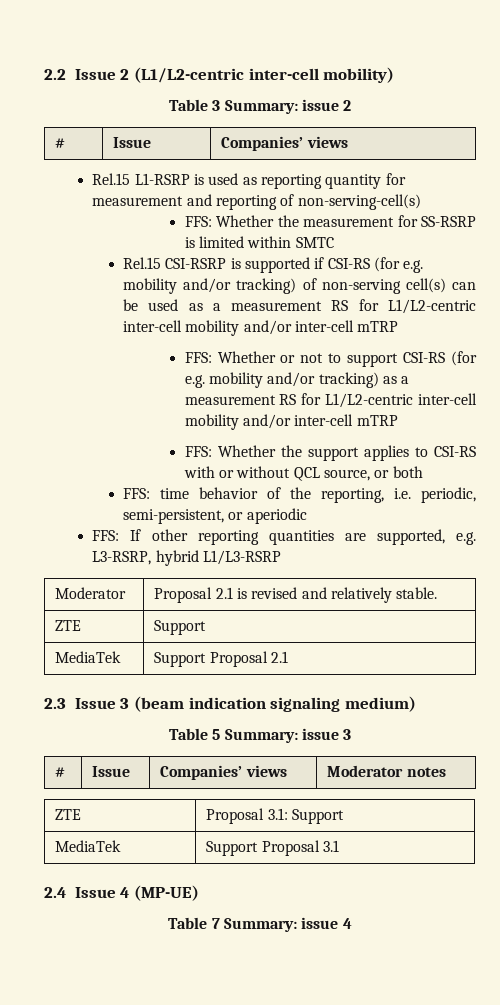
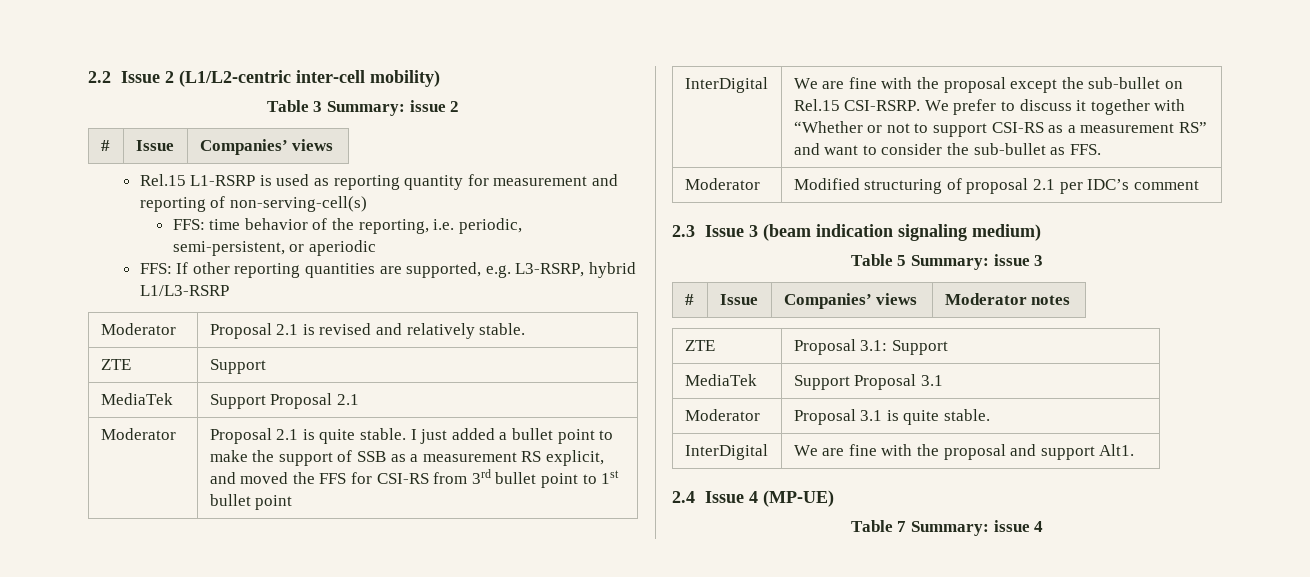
- FFS: Whether the measurement for SS-RSRP is limited within SMTC
- Rel.15 CSI-RSRP is supported if CSI-RS (for e.g. mobility and/or tracking) of non-serving cell(s) can be used as a measurement RS for L1/L2-centric inter-cell mobility and/or inter-cell mTRP
- FFS: Whether or not to support CSI-RS (for e.g. mobility and/or tracking) as a measurement RS for L1/L2-centric inter-cell mobility and/or inter-cell mTRP
- FFS: Whether the support applies to CSI-RS with or without QCL source, or both
+ Moderator | Proposal 2.1 is quite stable. I just added a bullet point to make the support of SSB as a measurement RS explicit, and moved the FFS for CSI-RS from 3rd bullet point to 1st bullet point
+ InterDigital | We are fine with the proposal except the sub-bullet on Rel.15 CSI-RSRP. We prefer to discuss it together with “Whether or not to support CSI-RS as a measurement RS” and want to consider the sub-bullet as FFS.
+ Moderator | Modified structuring of proposal 2.1 per IDC’s comment
+ Moderator | Proposal 3.1 is quite stable.
+ InterDigital | We are fine with the proposal and support Alt1.

